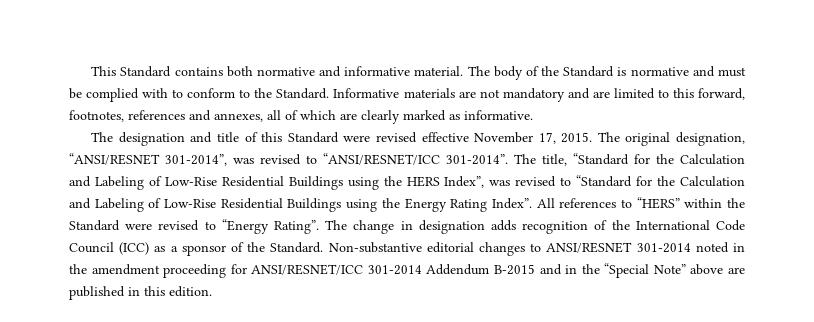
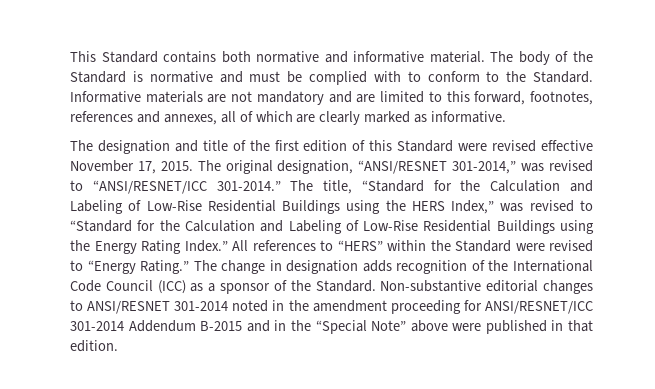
- The designation and title of this Standard were revised effective November 17, 2015.
+ The designation and title of the first edition of this Standard were revised effective November 17, 2015.
- The original designation, “ANSI/RESNET 301-2014”, was revised to “ANSI/RESNET/ICC 301-2014”.
+ The original designation, “ANSI/RESNET 301-2014,” was revised to “ANSI/RESNET/ICC 301-2014.”
- The title, “Standard for the Calculation and Labeling of Low-Rise Residential Buildings using the HERS Index”, was revised to “Standard for the Calculation and Labeling of Low-Rise Residential Buildings using the Energy Rating Index”.
+ The title, “Standard for the Calculation and Labeling of Low-Rise Residential Buildings using the HERS Index,” was revised to “Standard for the Calculation and Labeling of Low-Rise Residential Buildings using the Energy Rating Index.”
- All references to “HERS” within the Standard were revised to “Energy Rating”.
+ All references to “HERS” within the Standard were revised to “Energy Rating.”
- Non-substantive editorial changes to ANSI/RESNET 301-2014 noted in the amendment proceeding for ANSI/RESNET/ICC 301-2014 Addendum B-2015 and in the “Special Note” above are published in this edition.
+ Non-substantive editorial changes to ANSI/RESNET 301-2014 noted in the amendment proceeding for ANSI/RESNET/ICC 301-2014 Addendum B-2015 and in the “Special Note” above were published in that edition.

